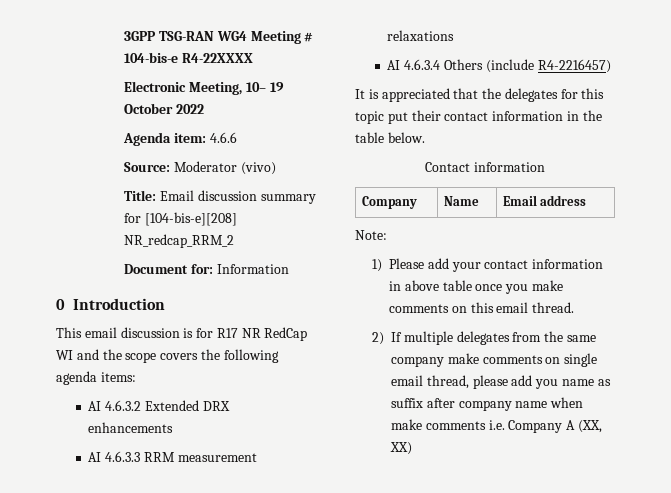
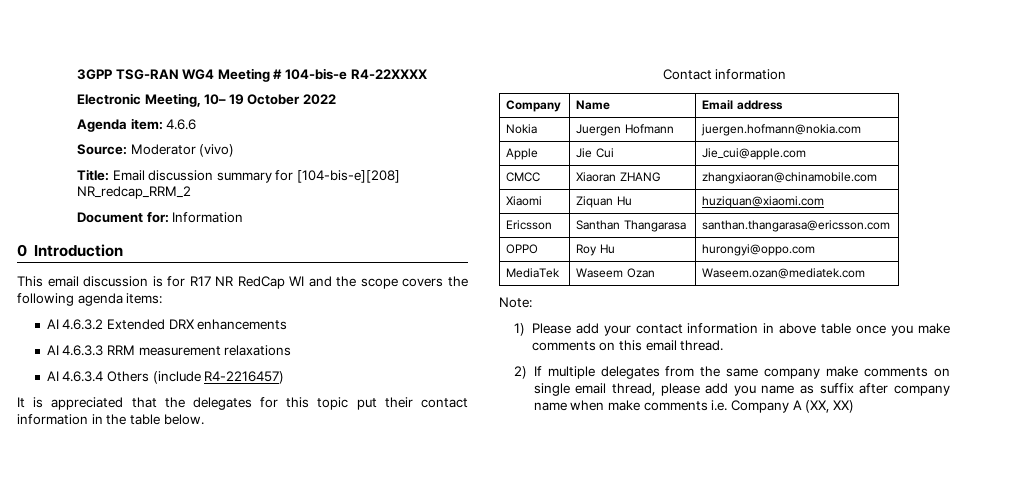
+ Nokia | Juergen Hofmann | juergen.hofmann@nokia.com
+ Apple | Jie Cui | Jie_cui@apple.com
+ CMCC | Xiaoran ZHANG | zhangxiaoran@chinamobile.com
+ Xiaomi | Ziquan Hu | huziquan@xiaomi.com
+ Ericsson | Santhan Thangarasa | santhan.thangarasa@ericsson.com
+ OPPO | Roy Hu | hurongyi@oppo.com
+ MediaTek | Waseem Ozan | Waseem.ozan@mediatek.com

